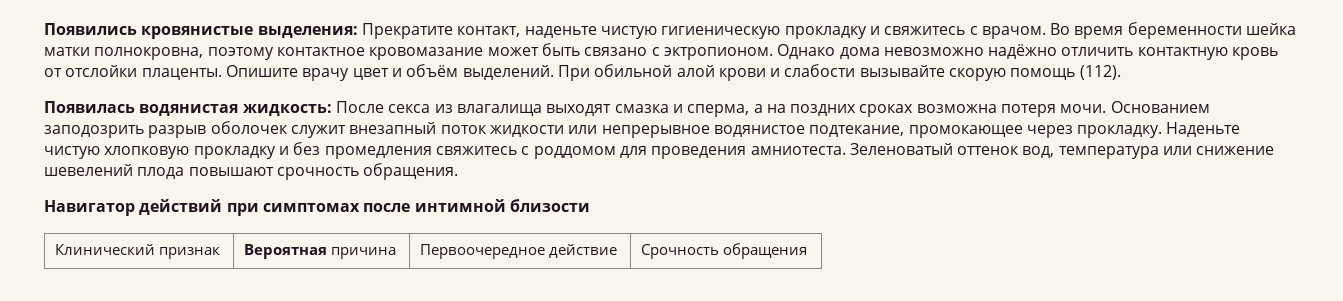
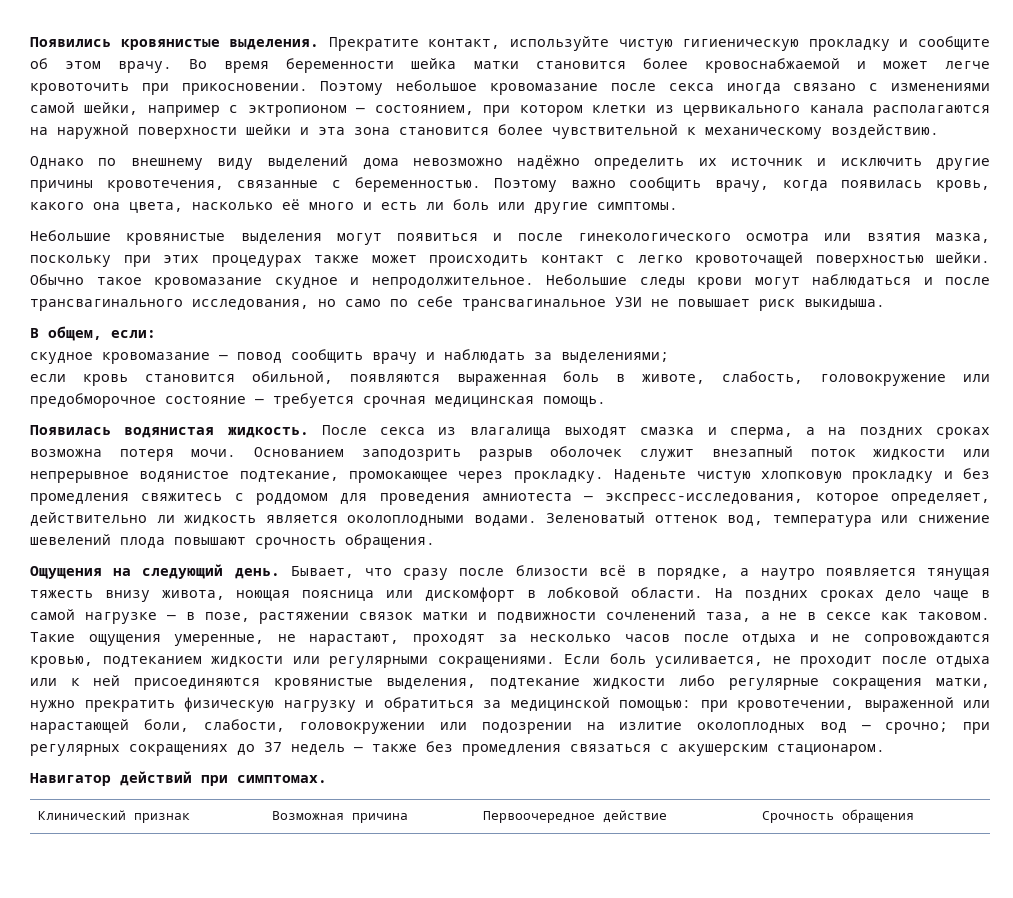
- Появились кровянистые выделения: Прекратите контакт, наденьте чистую гигиеническую прокладку и свяжитесь с врачом.
+ Появились кровянистые выделения. Прекратите контакт, используйте чистую гигиеническую прокладку и сообщите об этом врачу.
- Во время беременности шейка матки полнокровна, поэтому контактное кровомазание может быть связано с эктропионом. Однако дома невозможно надёжно отличить контактную кровь от отслойки плаценты. Опишите врачу цвет и объём выделений. При обильной алой крови и слабости вызывайте скорую помощь (112).
+ Во время беременности шейка матки становится более кровоснабжаемой и может легче кровоточить при прикосновении. Поэтому небольшое кровомазание после секса иногда связано с изменениями самой шейки, например с эктропионом — состоянием, при котором клетки из цервикального канала располагаются на наружной поверхности шейки и эта зона становится более чувствительной к механическому воздействию.
+ Однако по внешнему виду выделений дома невозможно надёжно определить их источник и исключить другие причины кровотечения, связанные с беременностью. Поэтому важно сообщить врачу, когда появилась кровь, какого она цвета, насколько её много и есть ли боль или другие симптомы.
+ Небольшие кровянистые выделения могут появиться и после гинекологического осмотра или взятия мазка, поскольку при этих процедурах также может происходить контакт с легко кровоточащей поверхностью шейки. Обычно такое кровомазание скудное и непродолжительное. Небольшие следы крови могут наблюдаться и после трансвагинального исследования, но само по себе трансвагинальное УЗИ не повышает риск выкидыша.
+ В общем, если:
+ скудное кровомазание — повод сообщить врачу и наблюдать за выделениями;
+ если кровь становится обильной, появляются выраженная боль в животе, слабость, головокружение или предобморочное состояние — требуется срочная медицинская помощь.
- Появилась водянистая жидкость: После секса из влагалища выходят смазка и сперма, а на поздних сроках возможна потеря мочи.
+ Появилась водянистая жидкость. После секса из влагалища выходят смазка и сперма, а на поздних сроках возможна потеря мочи.
- Наденьте чистую хлопковую прокладку и без промедления свяжитесь с роддомом для проведения амниотеста.
+ Наденьте чистую хлопковую прокладку и без промедления свяжитесь с роддомом для проведения амниотеста — экспресс-исследования, которое определяет, действительно ли жидкость является околоплодными водами.
+ Ощущения на следующий день. Бывает, что сразу после близости всё в порядке, а наутро появляется тянущая тяжесть внизу живота, ноющая поясница или дискомфорт в лобковой области. На поздних сроках дело чаще в самой нагрузке — в позе, растяжении связок матки и подвижности сочленений таза, а не в сексе как таковом. Такие ощущения умеренные, не нарастают, проходят за несколько часов после отдыха и не сопровождаются кровью, подтеканием жидкости или регулярными сокращениями. Если боль усиливается, не проходит после отдыха или к ней присоединяются кровянистые выделения, подтекание жидкости либо регулярные сокращения матки, нужно прекратить физическую нагрузку и обратиться за медицинской помощью: при кровотечении, выраженной или нарастающей боли, слабости, головокружении или подозрении на излитие околоплодных вод — срочно; при регулярных сокращениях до 37 недель — также без промедления связаться с акушерским стационаром.
- Навигатор действий при симптомах после интимной близости
+ Навигатор действий при симптомах.
- Клинический признак | Вероятная причина | Первоочередное действие | Срочность обращения
+ Клинический признак | Возможная причина | Первоочередное действие | Срочность обращения

